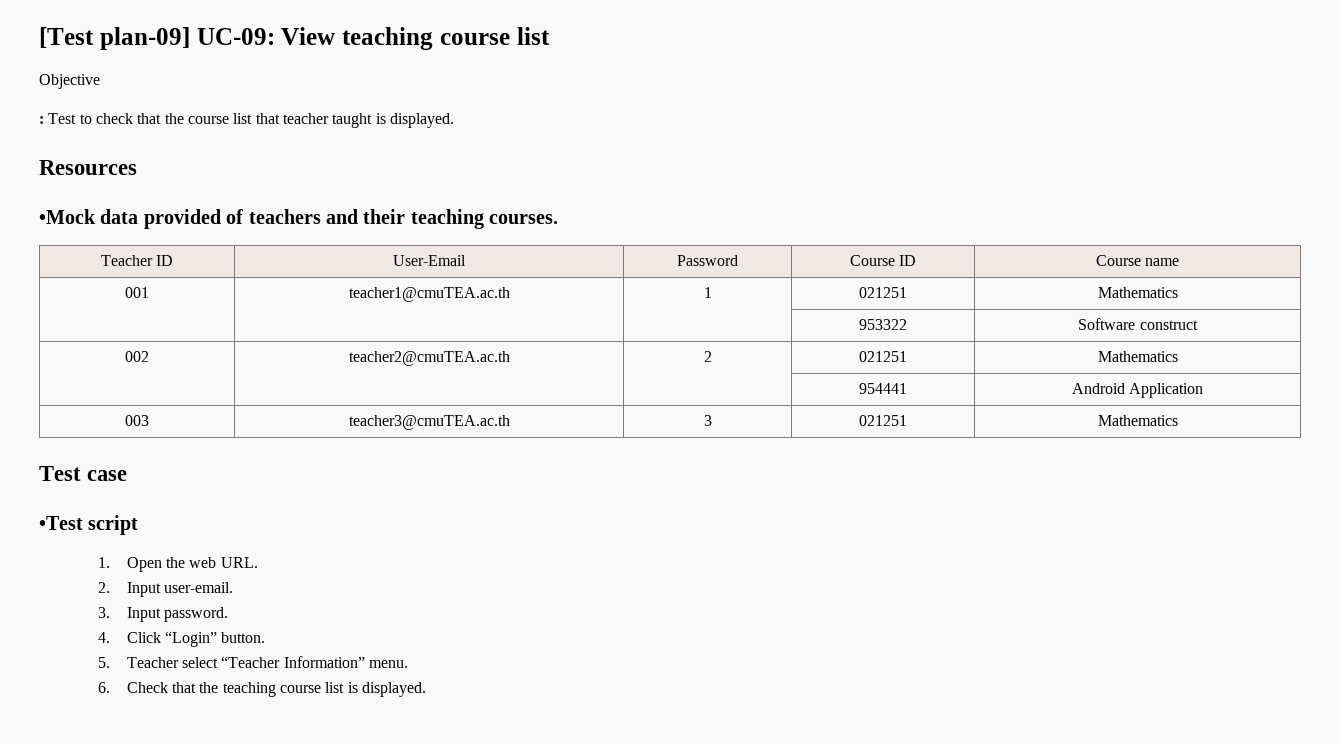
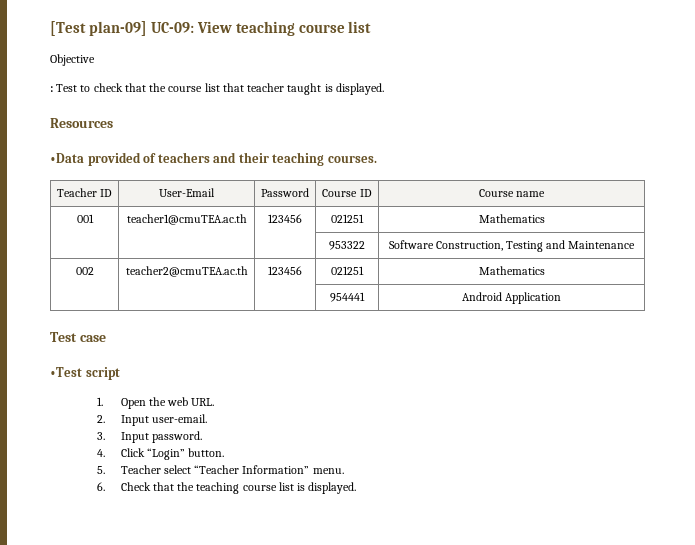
- •Mock data provided of teachers and their teaching courses.
+ •Data provided of teachers and their teaching courses.
- 001 | teacher1@cmuTEA.ac.th | 1 | 021251 | Mathematics
+ 001 | teacher1@cmuTEA.ac.th | 123456 | 021251 | Mathematics
- | | | 953322 | Software construct
+ | | | 953322 | Software Construction, Testing and Maintenance
- 002 | teacher2@cmuTEA.ac.th | 2 | 021251 | Mathematics
+ 002 | teacher2@cmuTEA.ac.th | 123456 | 021251 | Mathematics
- 003 | teacher3@cmuTEA.ac.th | 3 | 021251 | Mathematics

